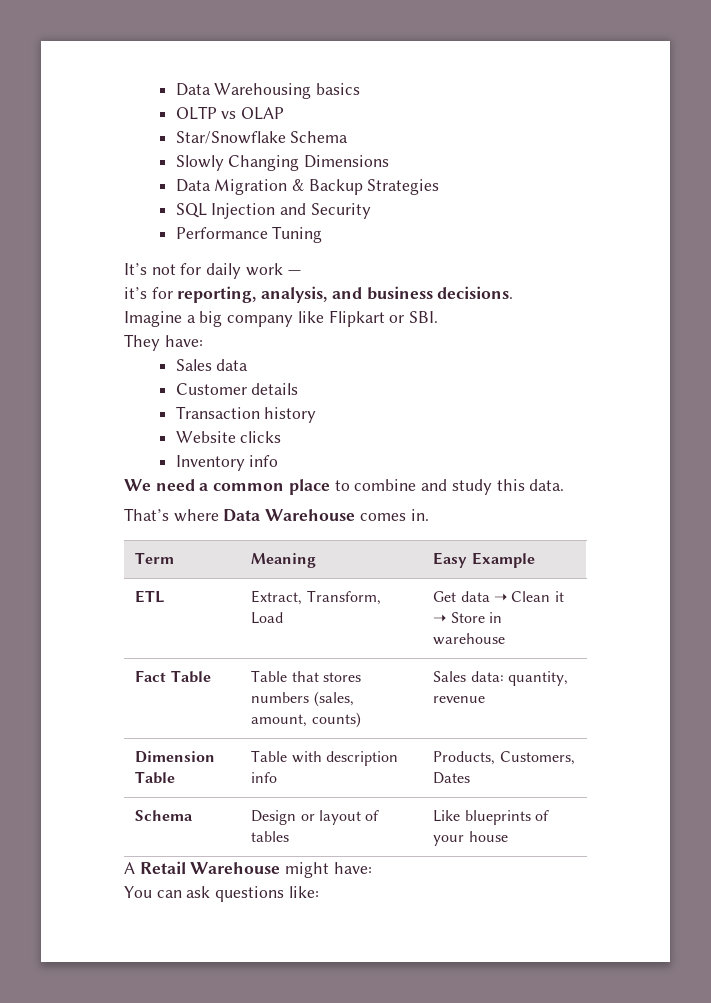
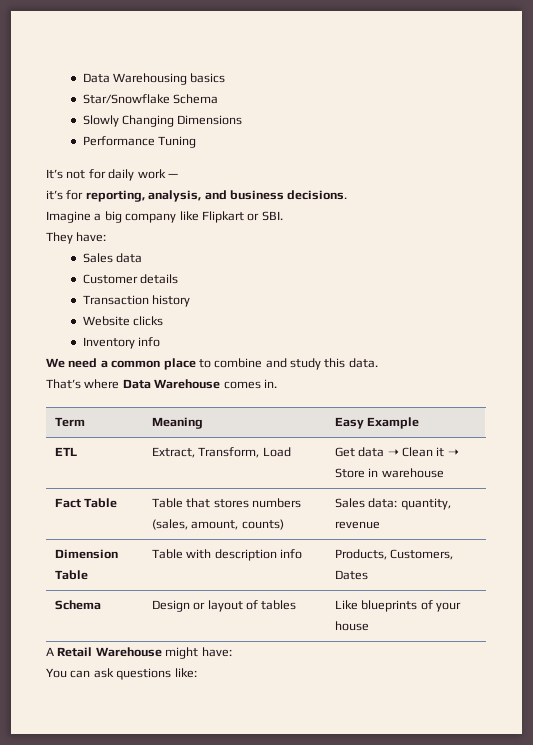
- OLTP vs OLAP
- Data Migration & Backup Strategies
- SQL Injection and Security

